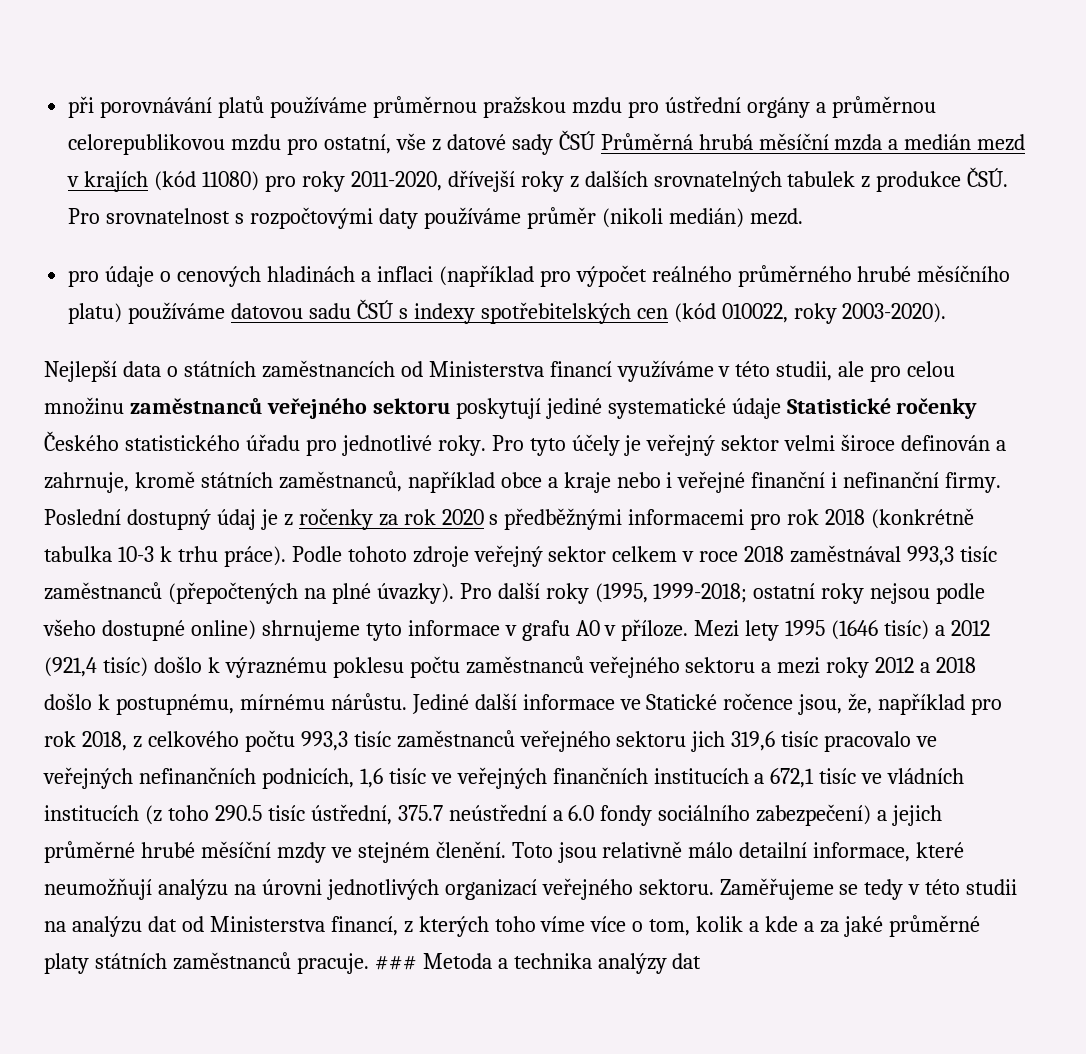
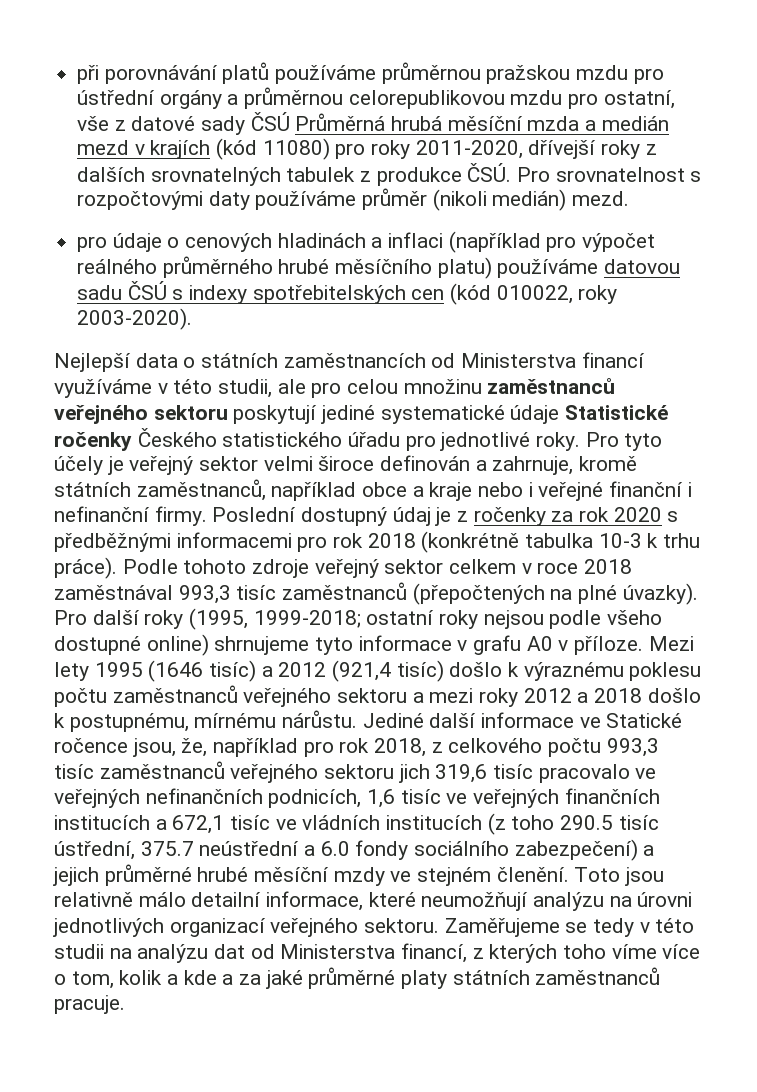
- ### Metoda a technika analýzy dat

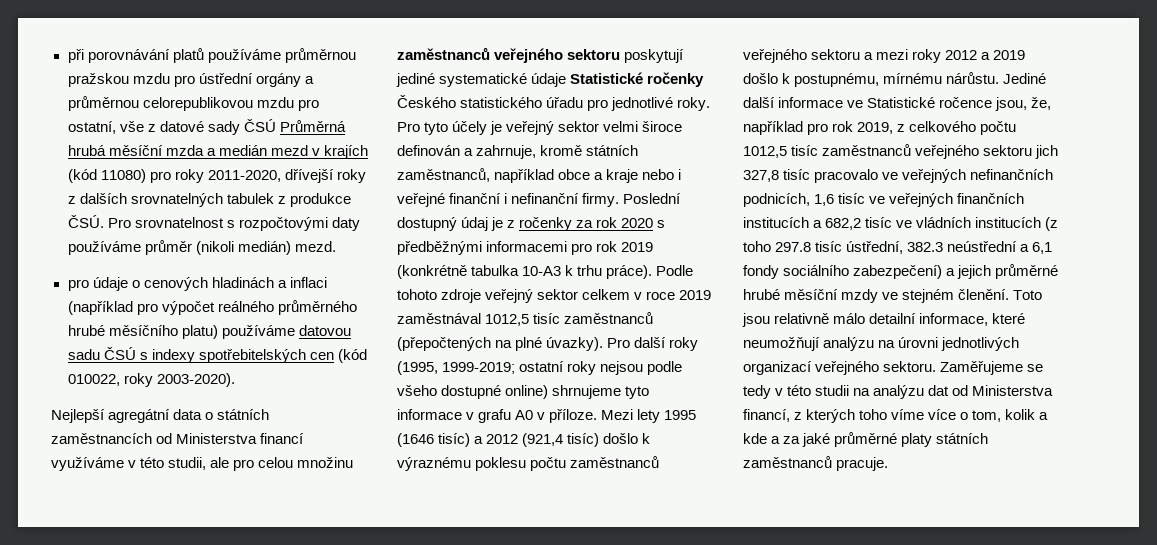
- Nejlepší data o státních zaměstnancích od Ministerstva financí využíváme v této studii, ale pro celou množinu zaměstnanců veřejného sektoru poskytují jediné systematické údaje Statistické ročenky Českého statistického úřadu pro jednotlivé roky.
+ Nejlepší agregátní data o státních zaměstnancích od Ministerstva financí využíváme v této studii, ale pro celou množinu zaměstnanců veřejného sektoru poskytují jediné systematické údaje Statistické ročenky Českého statistického úřadu pro jednotlivé roky.
- Poslední dostupný údaj je z ročenky za rok 2020 s předběžnými informacemi pro rok 2018 (konkrétně tabulka 10-3 k trhu práce).
+ Poslední dostupný údaj je z ročenky za rok 2020 s předběžnými informacemi pro rok 2019 (konkrétně tabulka 10-A3 k trhu práce).
- Podle tohoto zdroje veřejný sektor celkem v roce 2018 zaměstnával 993,3 tisíc zaměstnanců (přepočtených na plné úvazky).
+ Podle tohoto zdroje veřejný sektor celkem v roce 2019 zaměstnával 1012,5 tisíc zaměstnanců (přepočtených na plné úvazky).
- Pro další roky (1995, 1999-2018; ostatní roky nejsou podle všeho dostupné online) shrnujeme tyto informace v grafu A0 v příloze.
+ Pro další roky (1995, 1999-2019; ostatní roky nejsou podle všeho dostupné online) shrnujeme tyto informace v grafu A0 v příloze.
- Mezi lety 1995 (1646 tisíc) a 2012 (921,4 tisíc) došlo k výraznému poklesu počtu zaměstnanců veřejného sektoru a mezi roky 2012 a 2018 došlo k postupnému, mírnému nárůstu.
+ Mezi lety 1995 (1646 tisíc) a 2012 (921,4 tisíc) došlo k výraznému poklesu počtu zaměstnanců veřejného sektoru a mezi roky 2012 a 2019 došlo k postupnému, mírnému nárůstu.
- Jediné další informace ve Statické ročence jsou, že, například pro rok 2018, z celkového počtu 993,3 tisíc zaměstnanců veřejného sektoru jich 319,6 tisíc pracovalo ve veřejných nefinančních podnicích, 1,6 tisíc ve veřejných finančních institucích a 672,1 tisíc ve vládních institucích (z toho 290.5 tisíc ústřední, 375.7 neústřední a 6.0 fondy sociálního zabezpečení) a jejich průměrné hrubé měsíční mzdy ve stejném členění.
+ Jediné další informace ve Statistické ročence jsou, že, například pro rok 2019, z celkového počtu 1012,5 tisíc zaměstnanců veřejného sektoru jich 327,8 tisíc pracovalo ve veřejných nefinančních podnicích, 1,6 tisíc ve veřejných finančních institucích a 682,2 tisíc ve vládních institucích (z toho 297.8 tisíc ústřední, 382.3 neústřední a 6,1 fondy sociálního zabezpečení) a jejich průměrné hrubé měsíční mzdy ve stejném členění.

